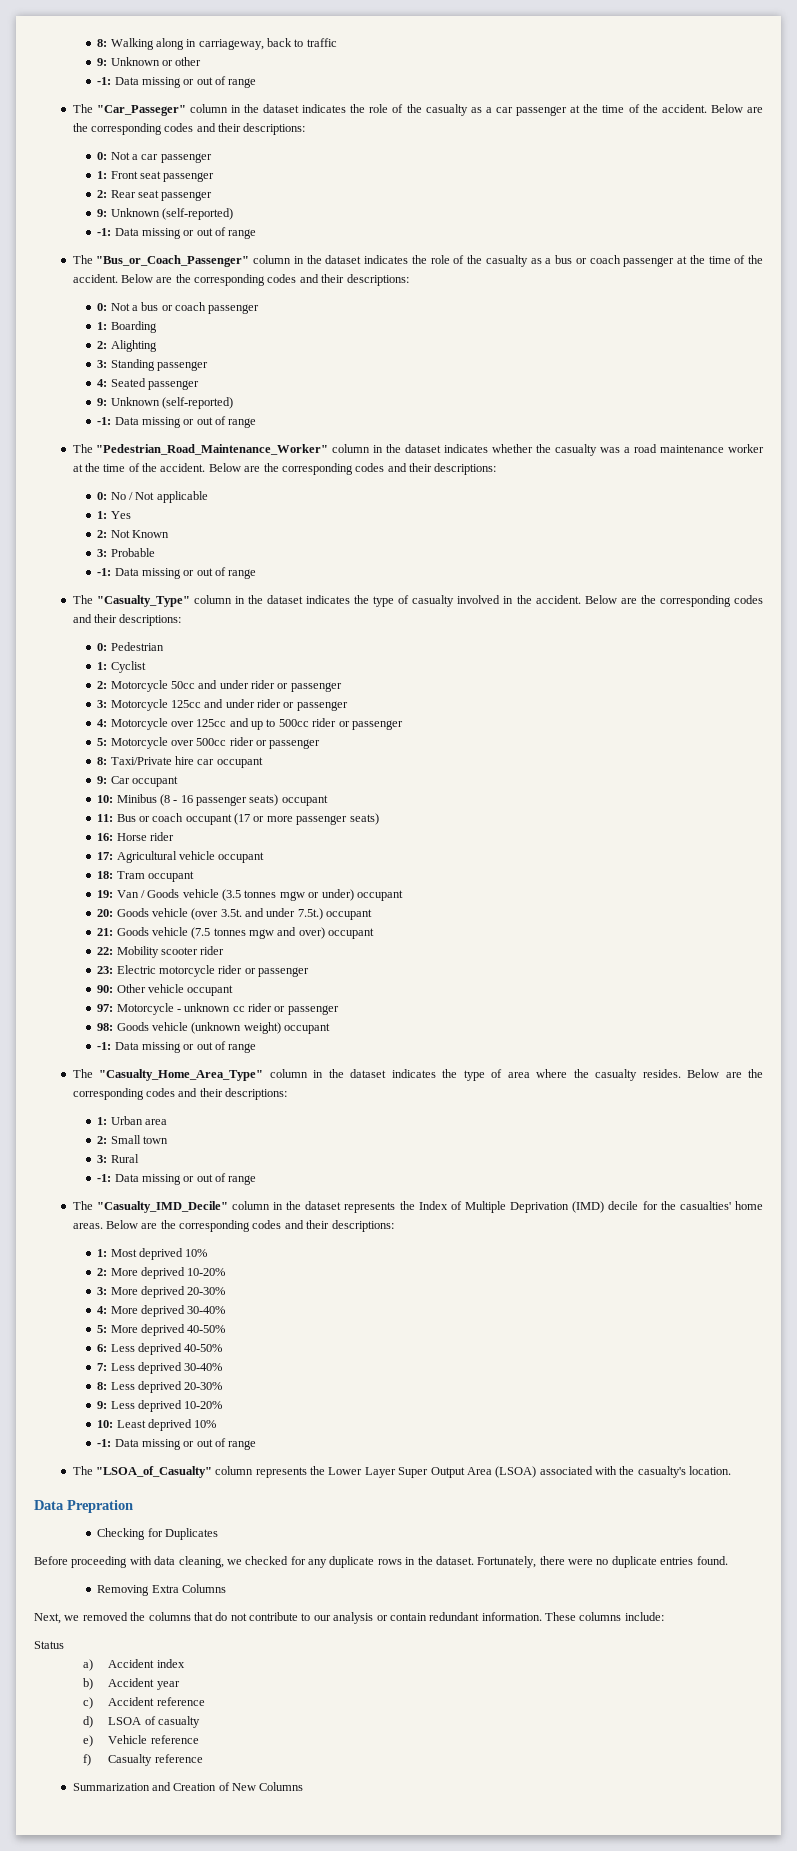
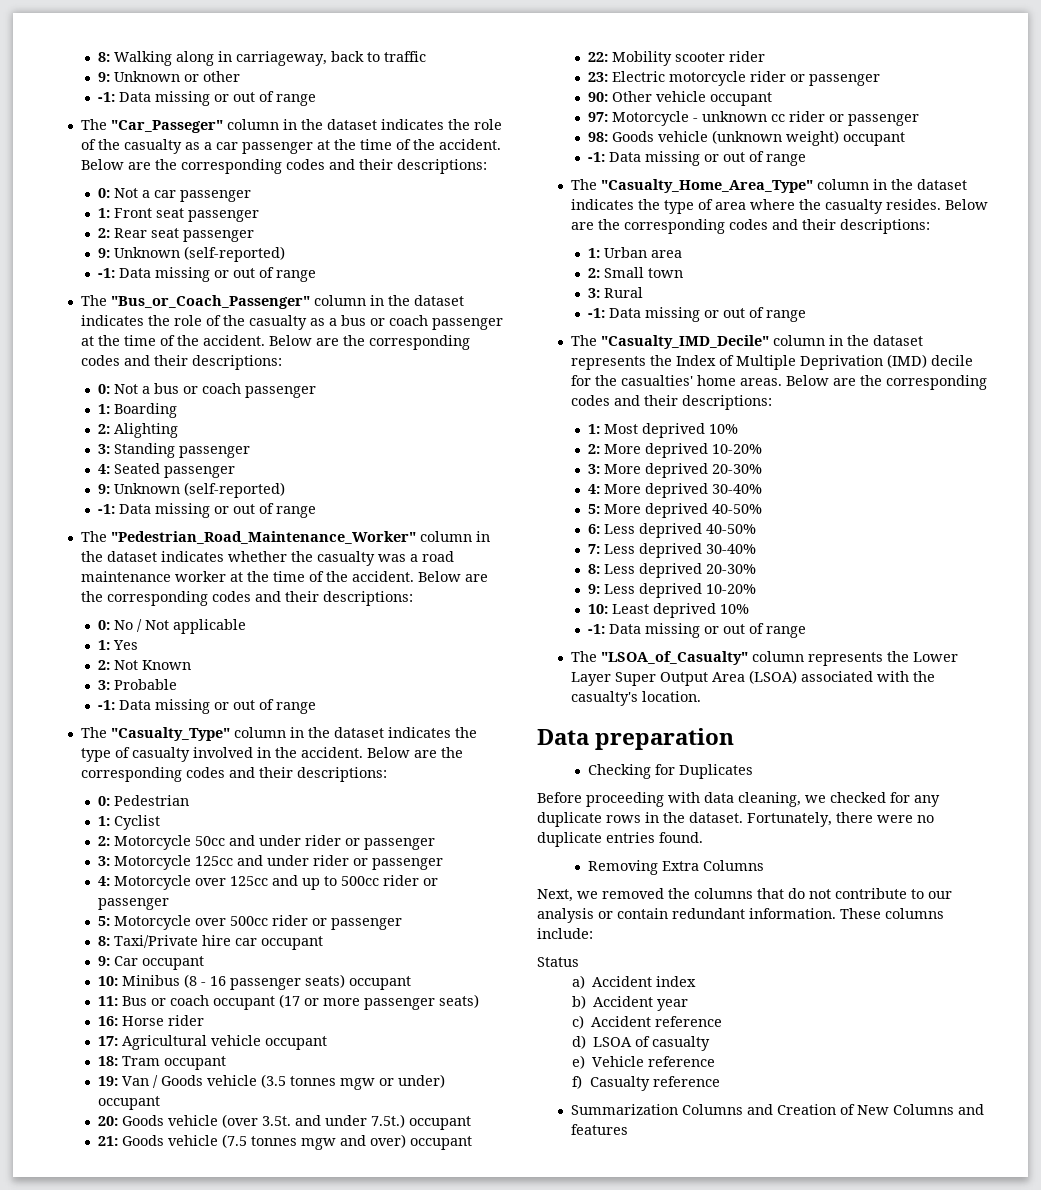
- Data Prepration
+ Data preparation
- Summarization and Creation of New Columns
+ Summarization Columns and Creation of New Columns and features

